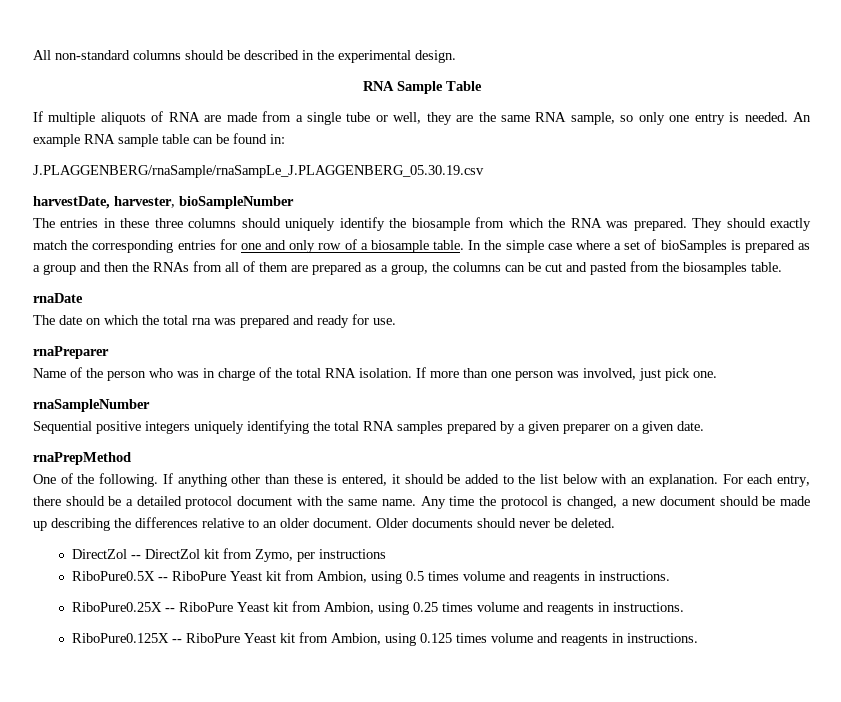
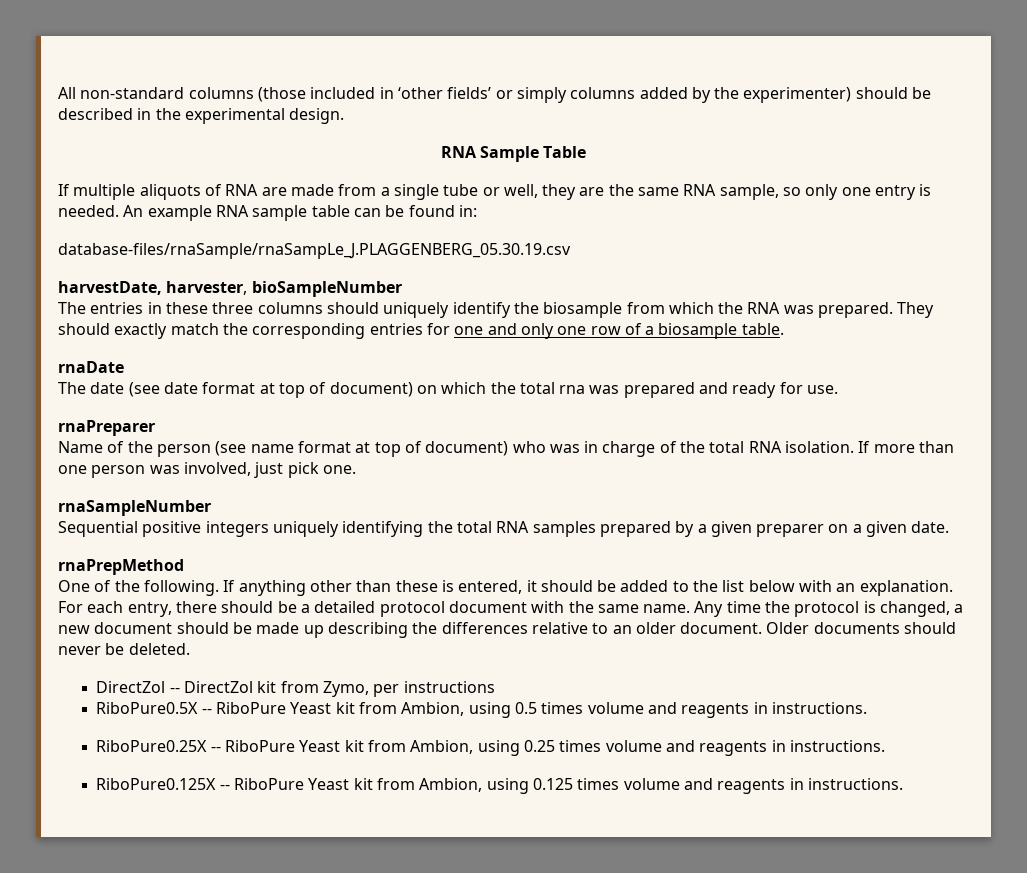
- All non-standard columns should be described in the experimental design.
+ All non-standard columns (those included in ‘other fields’ or simply columns added by the experimenter) should be described in the experimental design.
- J.PLAGGENBERG/rnaSample/rnaSampLe_J.PLAGGENBERG_05.30.19.csv
+ database-files/rnaSample/rnaSampLe_J.PLAGGENBERG_05.30.19.csv
- They should exactly match the corresponding entries for one and only row of a biosample table. In the simple case where a set of bioSamples is prepared as a group and then the RNAs from all of them are prepared as a group, the columns can be cut and pasted from the biosamples table.
+ They should exactly match the corresponding entries for one and only one row of a biosample table.
  rnaDate
- The date on which the total rna was prepared and ready for use.
+ The date (see date format at top of document) on which the total rna was prepared and ready for use.
- Name of the person who was in charge of the total RNA isolation.
+ Name of the person (see name format at top of document) who was in charge of the total RNA isolation.

